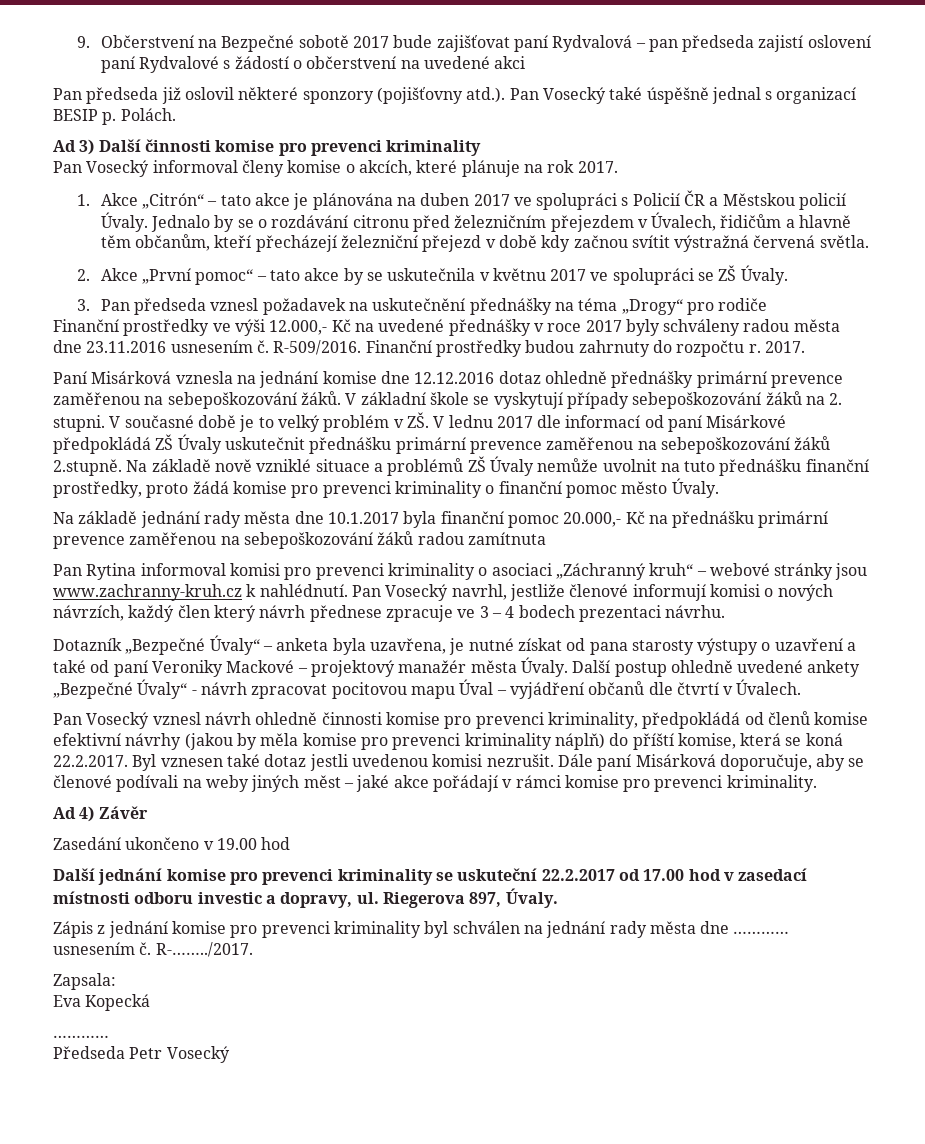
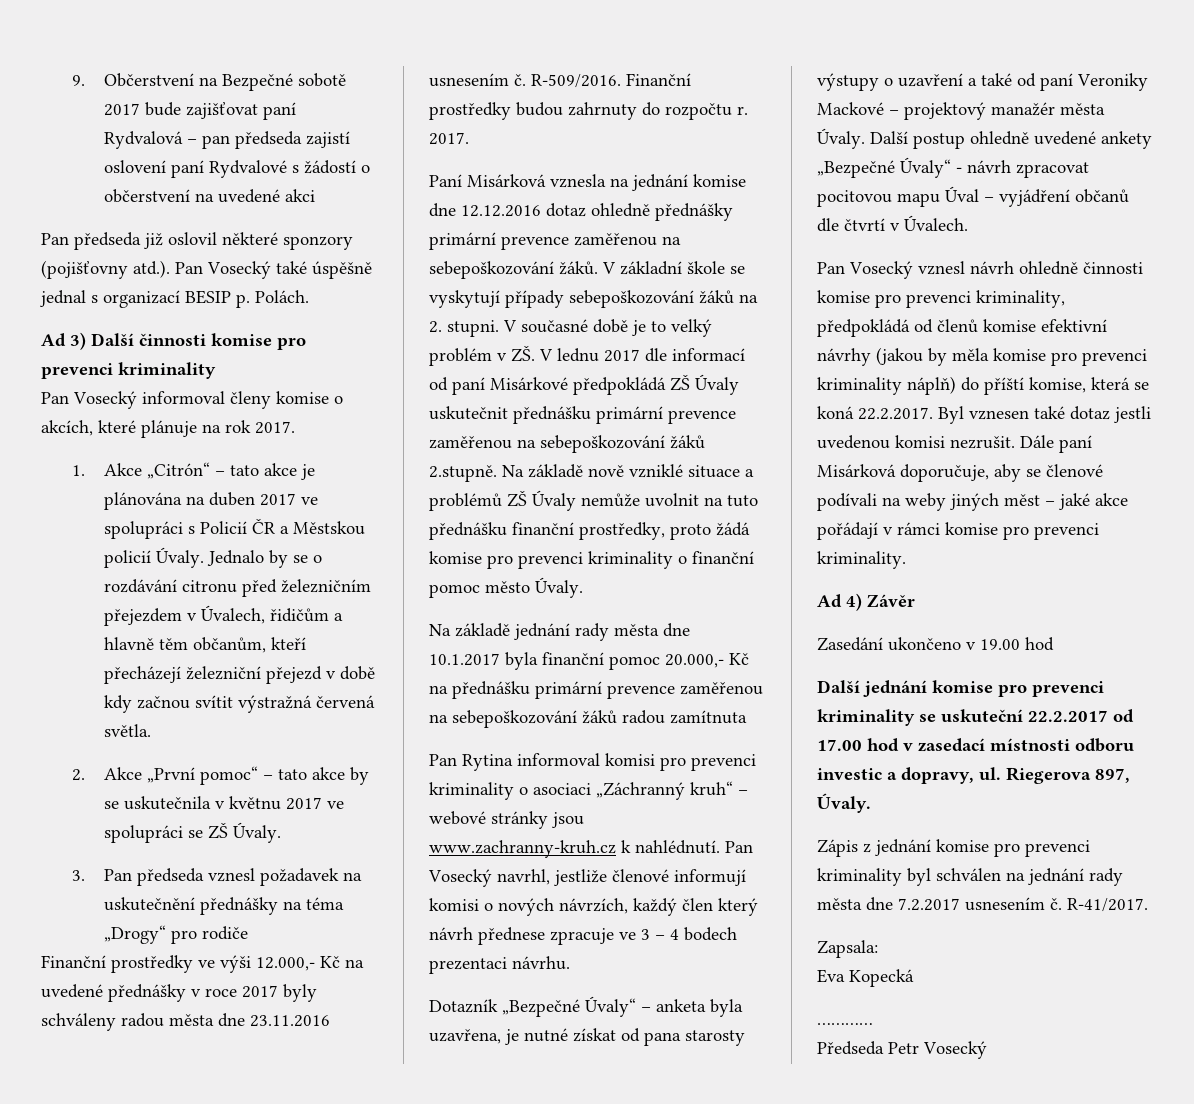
- Zápis z jednání komise pro prevenci kriminality byl schválen na jednání rady města dne ………… usnesením č. R-……../2017.
+ Zápis z jednání komise pro prevenci kriminality byl schválen na jednání rady města dne 7.2.2017 usnesením č. R-41/2017.

